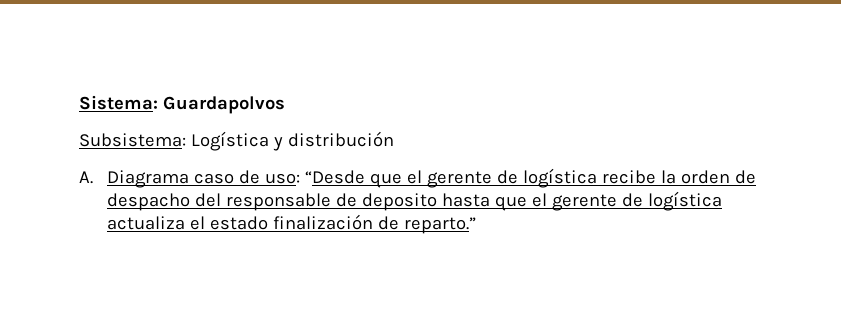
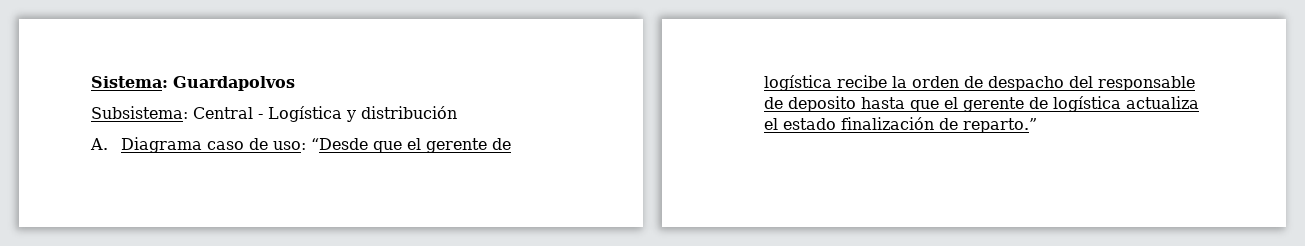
- Subsistema: Logística y distribución
+ Subsistema: Central - Logística y distribución

